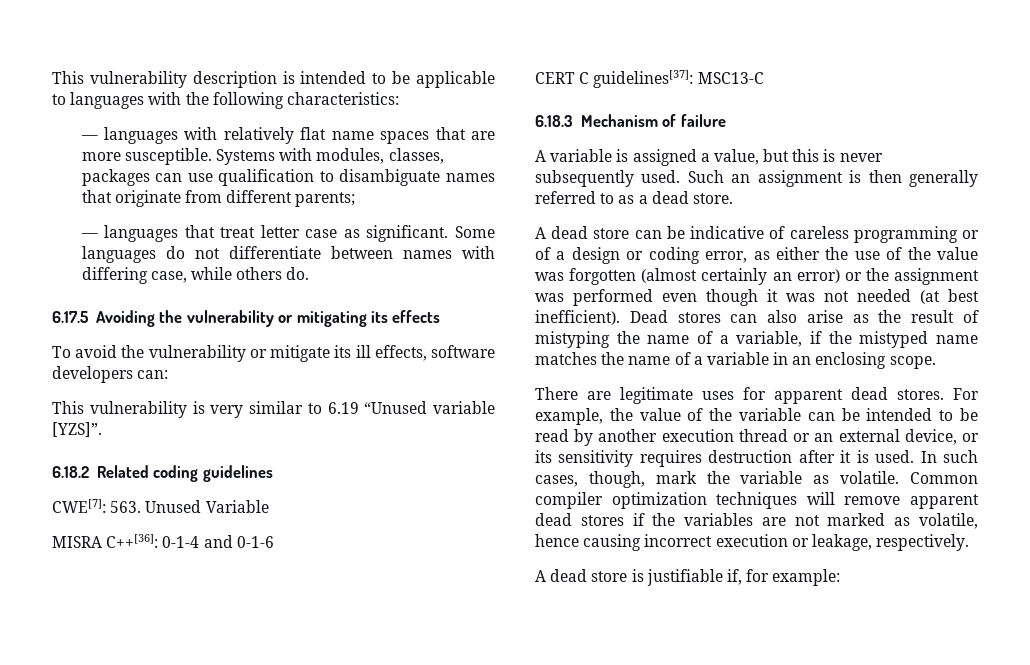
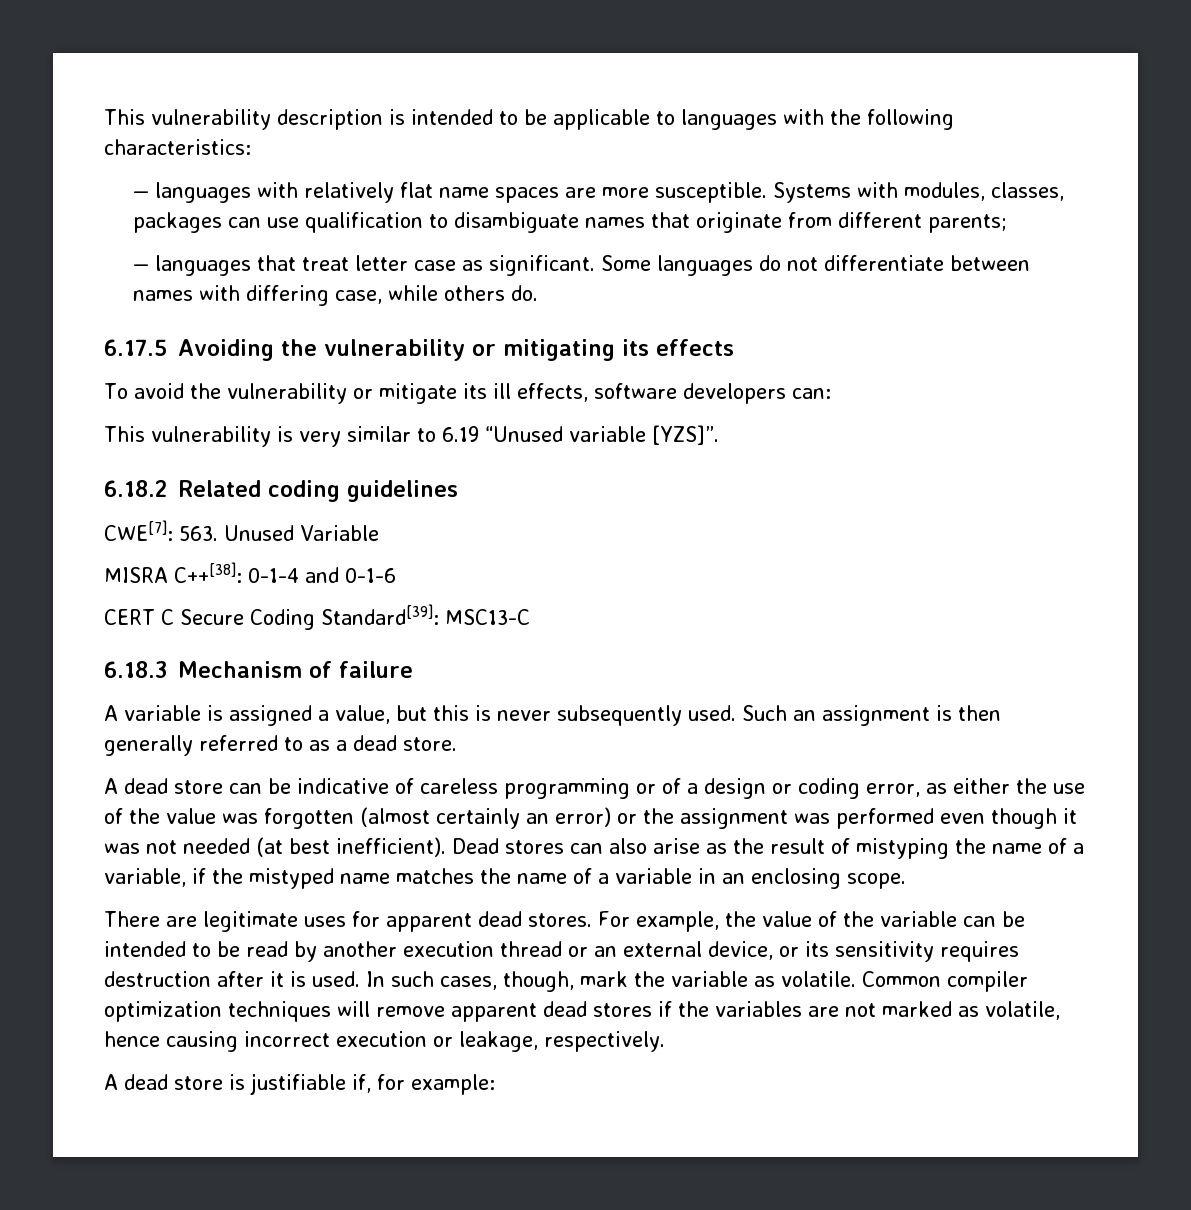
- — languages with relatively flat name spaces that are more susceptible.
+ — languages with relatively flat name spaces are more susceptible.
- MISRA C++[36]: 0-1-4 and 0-1-6
+ MISRA C++[38]: 0-1-4 and 0-1-6
- CERT C guidelines[37]: MSC13-C
+ CERT C Secure Coding Standard[39]: MSC13-C

